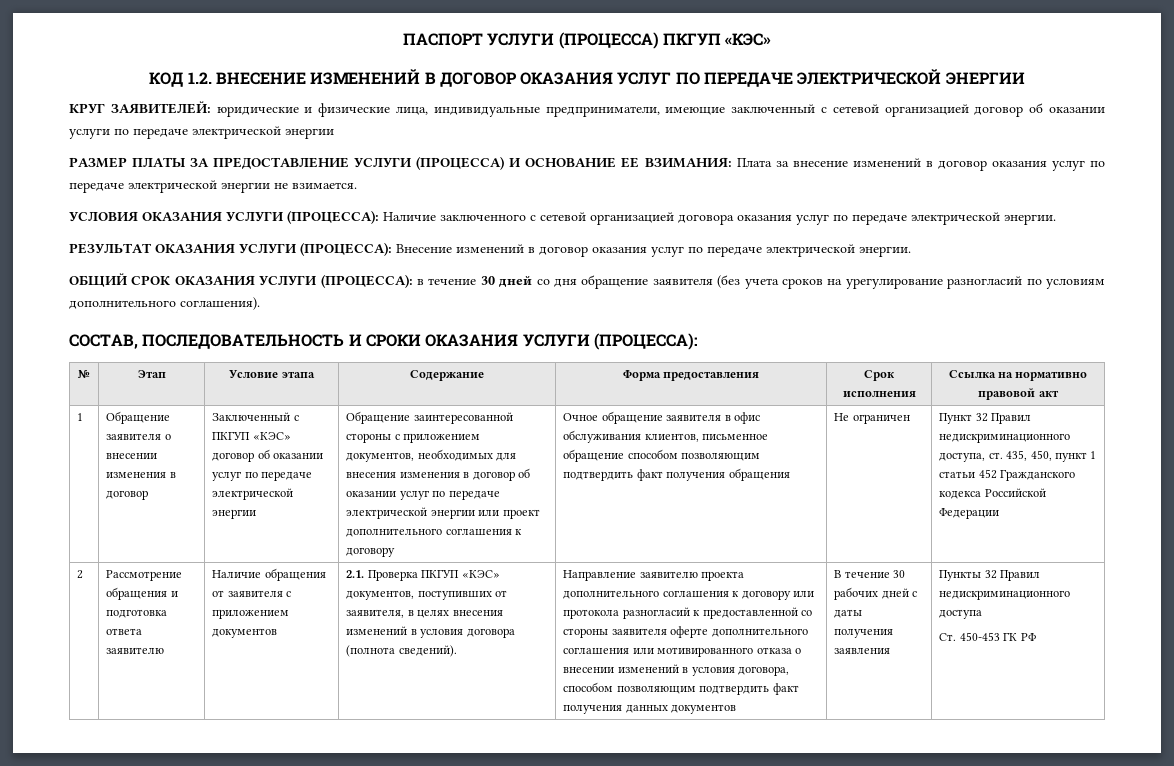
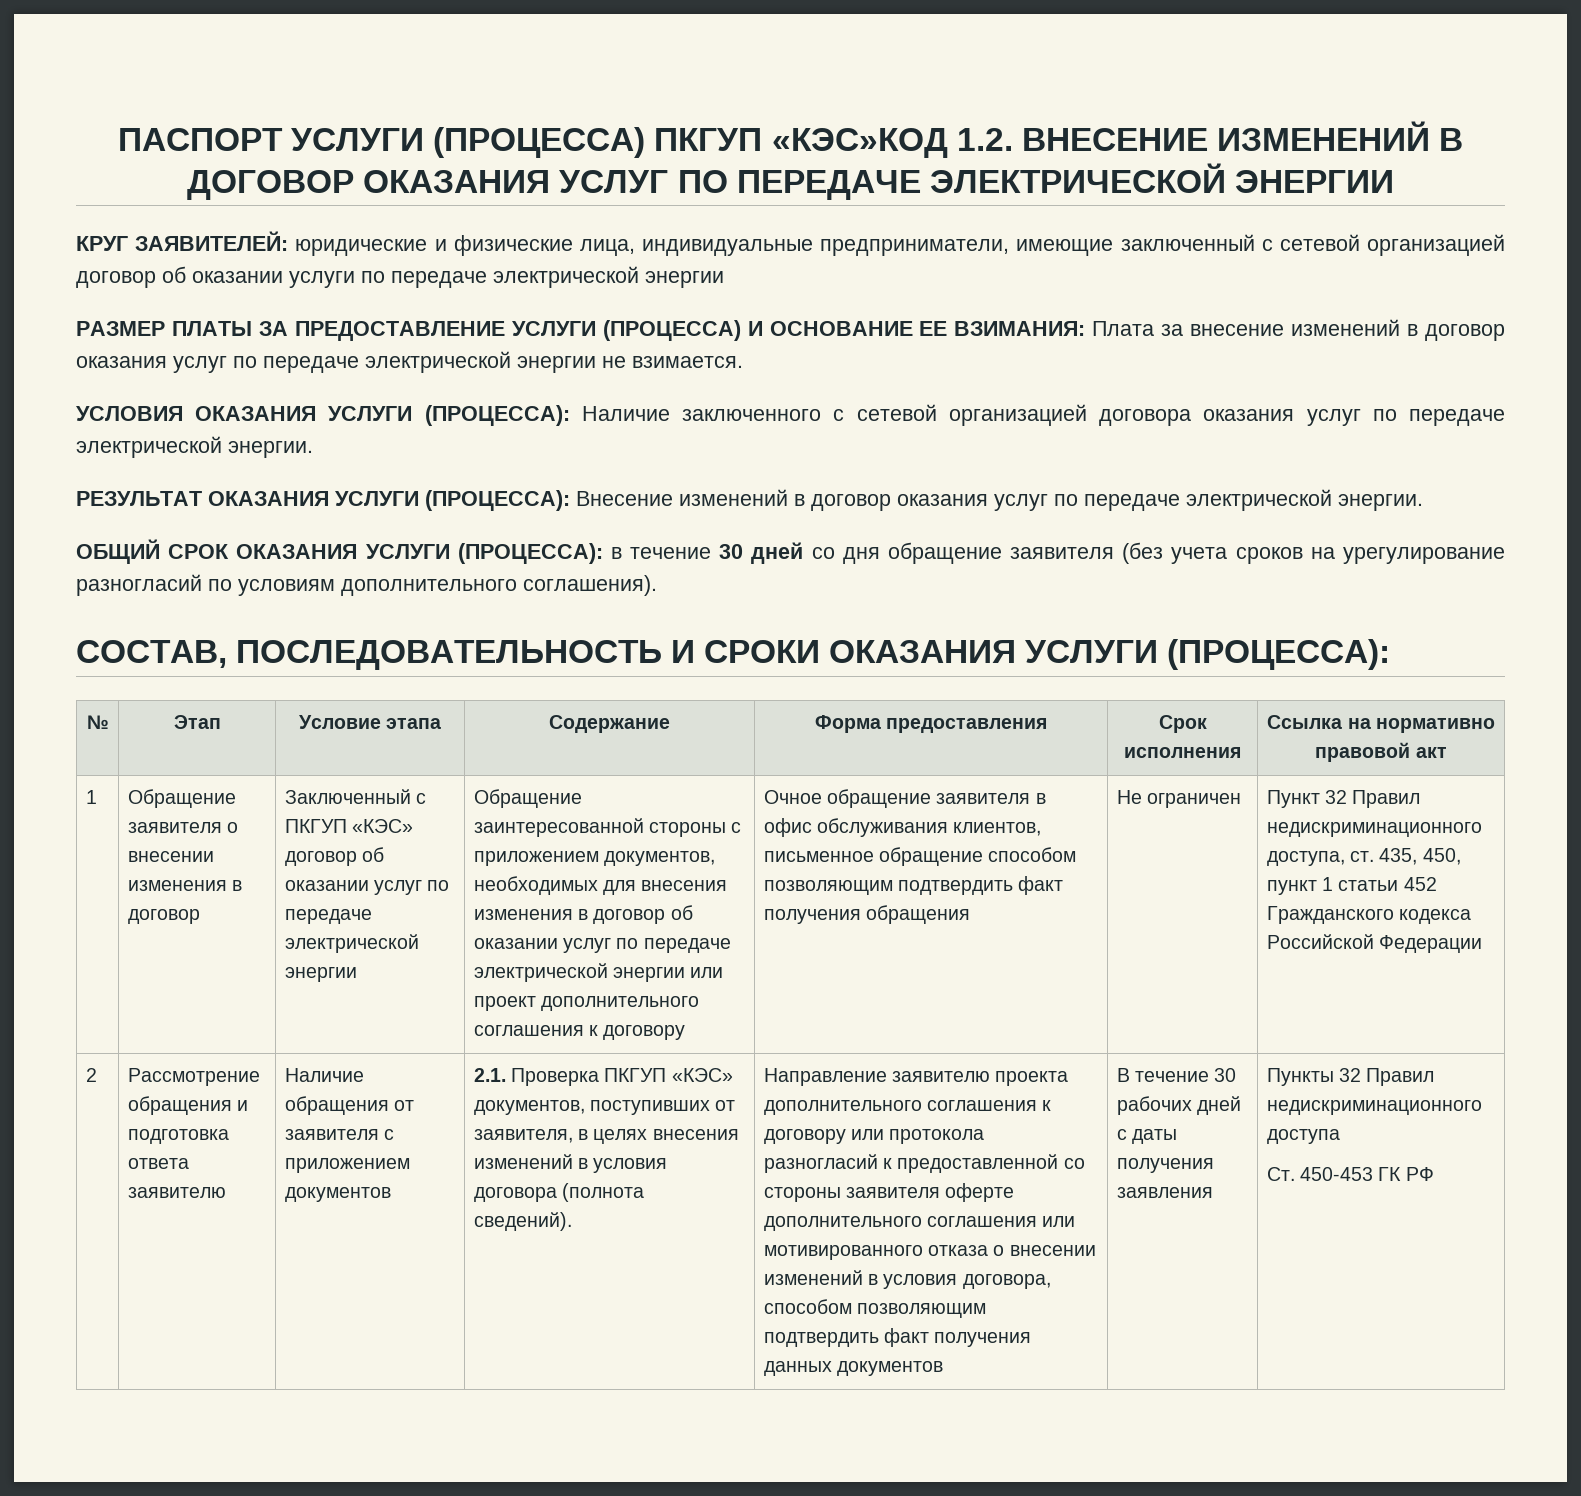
- ПАСПОРТ УСЛУГИ (ПРОЦЕССА) ПКГУП «КЭС»
- КОД 1.2. ВНЕСЕНИЕ ИЗМЕНЕНИЙ В ДОГОВОР ОКАЗАНИЯ УСЛУГ ПО ПЕРЕДАЧЕ ЭЛЕКТРИЧЕСКОЙ ЭНЕРГИИ
+ ПАСПОРТ УСЛУГИ (ПРОЦЕССА) ПКГУП «КЭС»КОД 1.2. ВНЕСЕНИЕ ИЗМЕНЕНИЙ В ДОГОВОР ОКАЗАНИЯ УСЛУГ ПО ПЕРЕДАЧЕ ЭЛЕКТРИЧЕСКОЙ ЭНЕРГИИ

